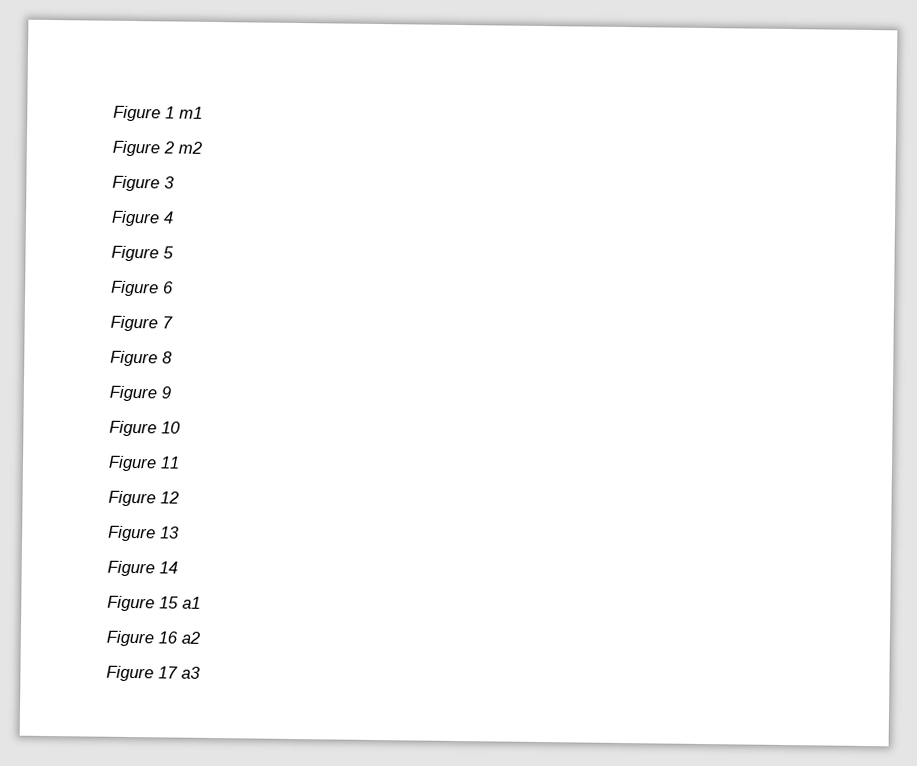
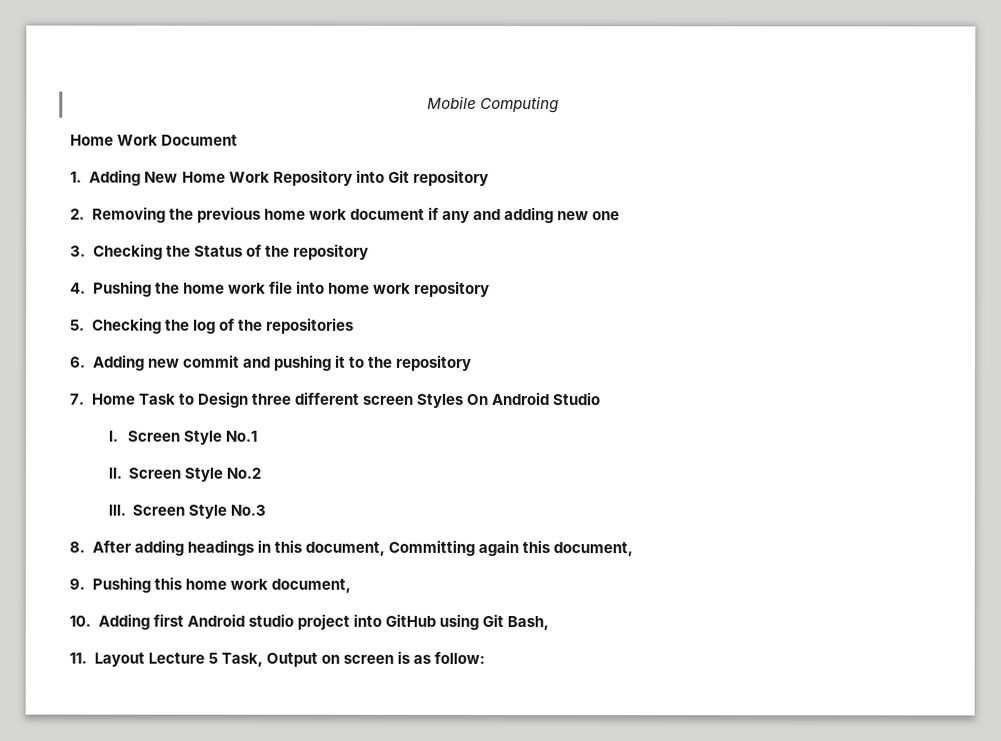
- Figure 1 m1
- Figure 2 m2
- Figure 3
- Figure 4
- Figure 5
- Figure 6
- Figure 7
- Figure 8
- Figure 9
- Figure 10
- Figure 11
- Figure 12
- Figure 13
- Figure 14
- Figure 15 a1
- Figure 16 a2
- Figure 17 a3
+ Mobile Computing
+ Home Work Document
+ 1. Adding New Home Work Repository into Git repository
+ 2. Removing the previous home work document if any and adding new one
+ 3. Checking the Status of the repository
+ 4. Pushing the home work file into home work repository
+ 5. Checking the log of the repositories
+ 6. Adding new commit and pushing it to the repository
+ 7. Home Task to Design three different screen Styles On Android Studio
+ I. Screen Style No.1
+ II. Screen Style No.2
+ III. Screen Style No.3
+ 8. After adding headings in this document, Committing again this document,
+ 9. Pushing this home work document,
+ 10. Adding first Android studio project into GitHub using Git Bash,
+ 11. Layout Lecture 5 Task, Output on screen is as follow:

